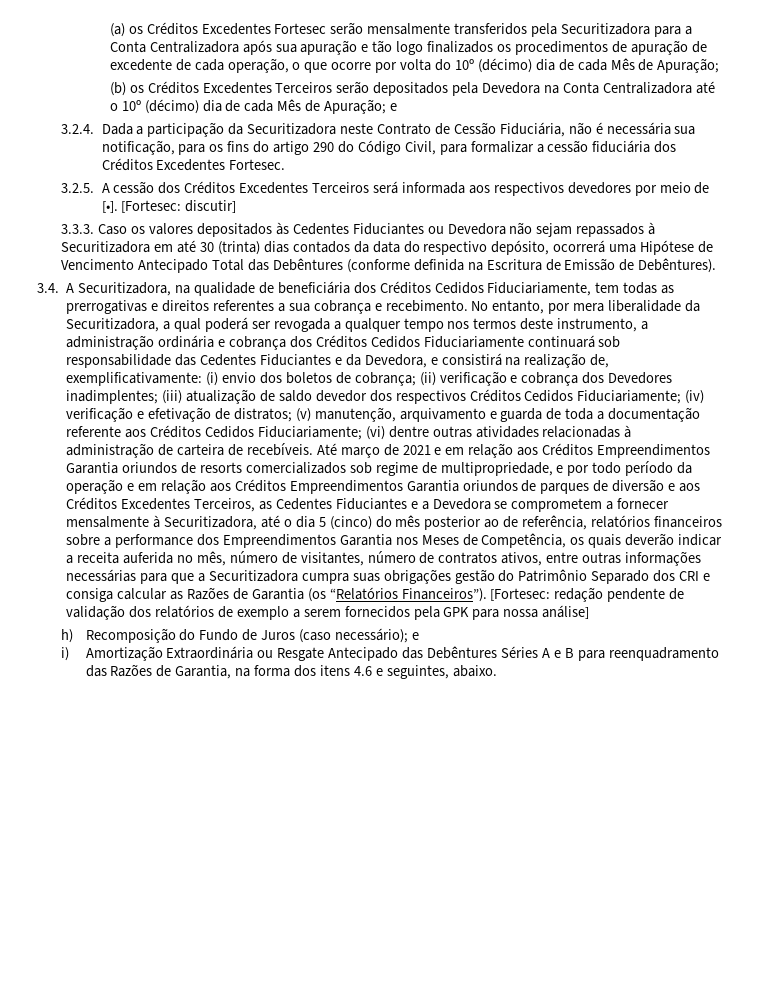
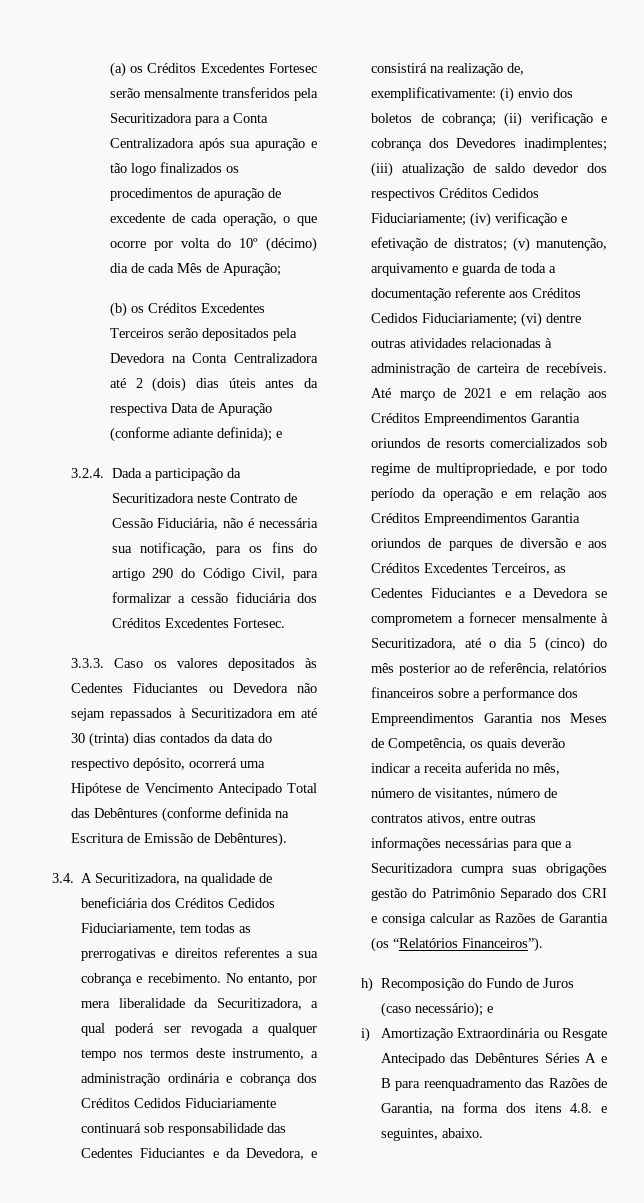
- (b) os Créditos Excedentes Terceiros serão depositados pela Devedora na Conta Centralizadora até o 10º (décimo) dia de cada Mês de Apuração; e
+ (b) os Créditos Excedentes Terceiros serão depositados pela Devedora na Conta Centralizadora até 2 (dois) dias úteis antes da respectiva Data de Apuração (conforme adiante definida); e
- 3.2.5. A cessão dos Créditos Excedentes Terceiros será informada aos respectivos devedores por meio de [•]. [Fortesec: discutir]
- [Fortesec: redação pendente de validação dos relatórios de exemplo a serem fornecidos pela GPK para nossa análise]
- i) Amortização Extraordinária ou Resgate Antecipado das Debêntures Séries A e B para reenquadramento das Razões de Garantia, na forma dos itens 4.6 e seguintes, abaixo.
+ i) Amortização Extraordinária ou Resgate Antecipado das Debêntures Séries A e B para reenquadramento das Razões de Garantia, na forma dos itens 4.8. e seguintes, abaixo.

